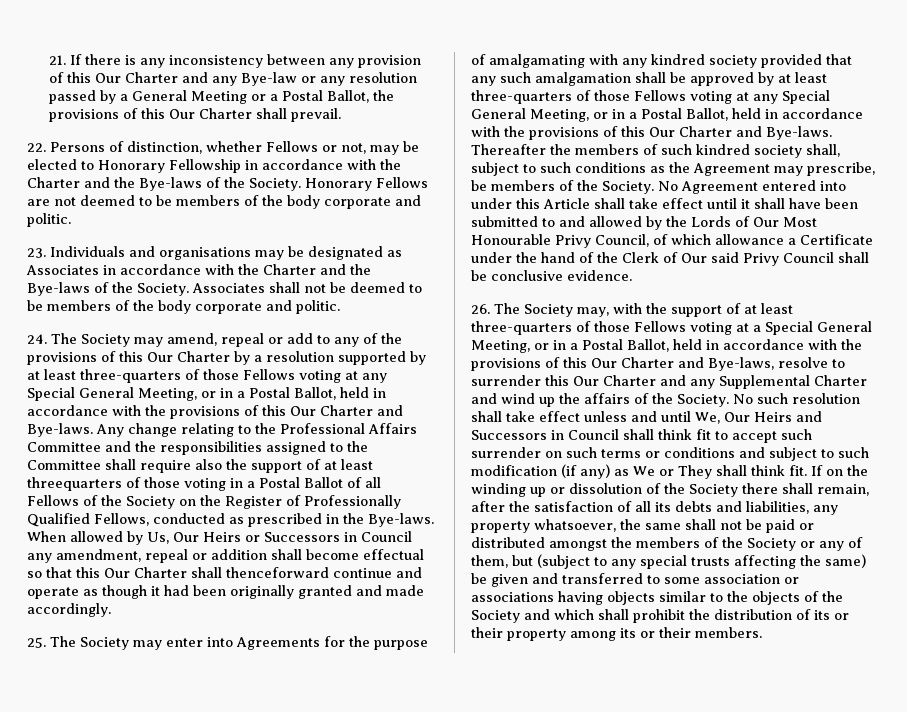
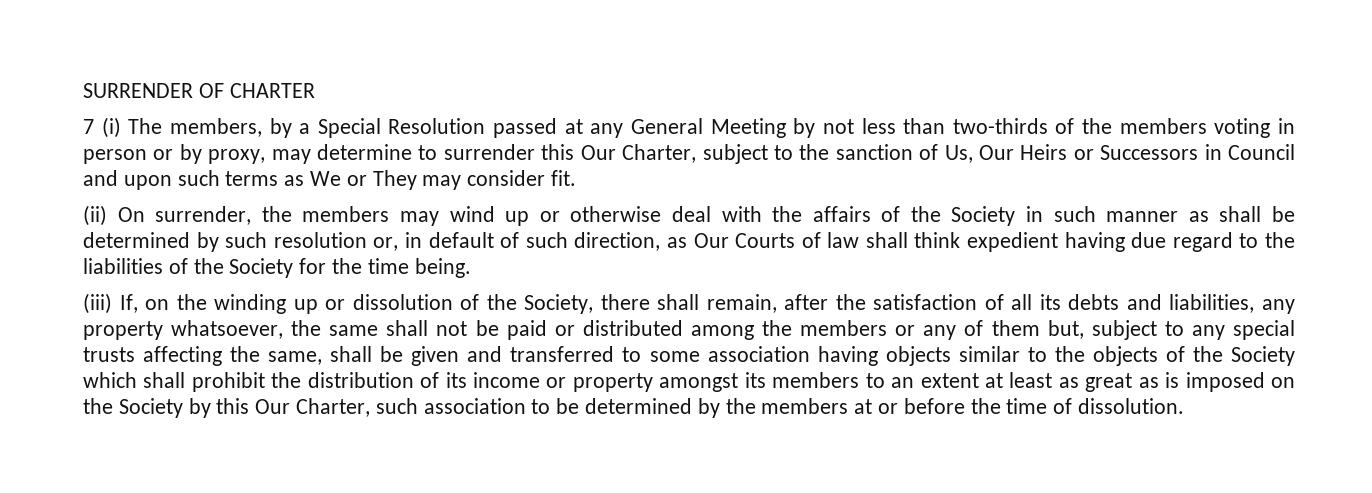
- 21. If there is any inconsistency between any provision of this Our Charter and any Bye-law or any resolution passed by a General Meeting or a Postal Ballot, the provisions of this Our Charter shall prevail.
- 22. Persons of distinction, whether Fellows or not, may be elected to Honorary Fellowship in accordance with the Charter and the Bye-laws of the Society. Honorary Fellows are not deemed to be members of the body corporate and politic.
- 23. Individuals and organisations may be designated as Associates in accordance with the Charter and the Bye-laws of the Society. Associates shall not be deemed to be members of the body corporate and politic.
- 24. The Society may amend, repeal or add to any of the provisions of this Our Charter by a resolution supported by at least three-quarters of those Fellows voting at any Special General Meeting, or in a Postal Ballot, held in accordance with the provisions of this Our Charter and Bye-laws. Any change relating to the Professional Affairs Committee and the responsibilities assigned to the Committee shall require also the support of at least threequarters of those voting in a Postal Ballot of all Fellows of the Society on the Register of Professionally Qualified Fellows, conducted as prescribed in the Bye-laws. When allowed by Us, Our Heirs or Successors in Council any amendment, repeal or addition shall become effectual so that this Our Charter shall thenceforward continue and operate as though it had been originally granted and made accordingly.
- 25. The Society may enter into Agreements for the purpose of amalgamating with any kindred society provided that any such amalgamation shall be approved by at least three-quarters of those Fellows voting at any Special General Meeting, or in a Postal Ballot, held in accordance with the provisions of this Our Charter and Bye-laws. Thereafter the members of such kindred society shall, subject to such conditions as the Agreement may prescribe, be members of the Society. No Agreement entered into under this Article shall take effect until it shall have been submitted to and allowed by the Lords of Our Most Honourable Privy Council, of which allowance a Certificate under the hand of the Clerk of Our said Privy Council shall be conclusive evidence.
- 26. The Society may, with the support of at least three-quarters of those Fellows voting at a Special General Meeting, or in a Postal Ballot, held in accordance with the provisions of this Our Charter and Bye-laws, resolve to surrender this Our Charter and any Supplemental Charter and wind up the affairs of the Society. No such resolution shall take effect unless and until We, Our Heirs and Successors in Council shall think fit to accept such surrender on such terms or conditions and subject to such modification (if any) as We or They shall think fit. If on the winding up or dissolution of the Society there shall remain, after the satisfaction of all its debts and liabilities, any property whatsoever, the same shall not be paid or distributed amongst the members of the Society or any of them, but (subject to any special trusts affecting the same) be given and transferred to some association or associations having objects similar to the objects of the Society and which shall prohibit the distribution of its or their property among its or their members.
+ SURRENDER OF CHARTER
+ 7 (i) The members, by a Special Resolution passed at any General Meeting by not less than two-thirds of the members voting in person or by proxy, may determine to surrender this Our Charter, subject to the sanction of Us, Our Heirs or Successors in Council and upon such terms as We or They may consider fit.
+ (ii) On surrender, the members may wind up or otherwise deal with the affairs of the Society in such manner as shall be determined by such resolution or, in default of such direction, as Our Courts of law shall think expedient having due regard to the liabilities of the Society for the time being.
+ (iii) If, on the winding up or dissolution of the Society, there shall remain, after the satisfaction of all its debts and liabilities, any property whatsoever, the same shall not be paid or distributed among the members or any of them but, subject to any special trusts affecting the same, shall be given and transferred to some association having objects similar to the objects of the Society which shall prohibit the distribution of its income or property amongst its members to an extent at least as great as is imposed on the Society by this Our Charter, such association to be determined by the members at or before the time of dissolution.

